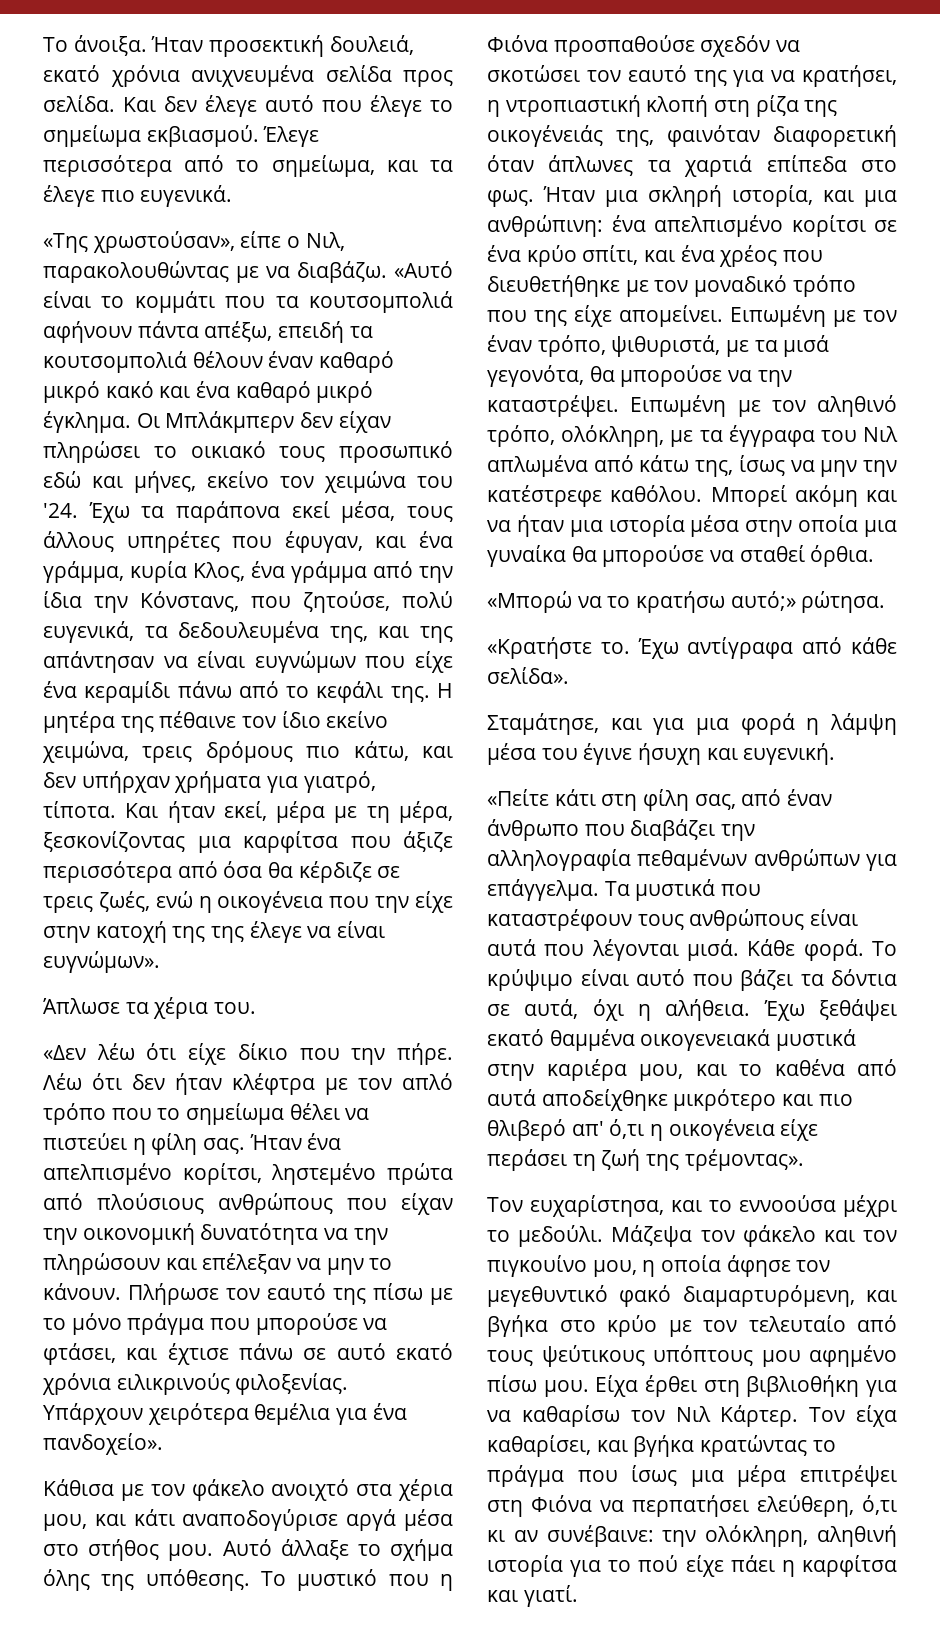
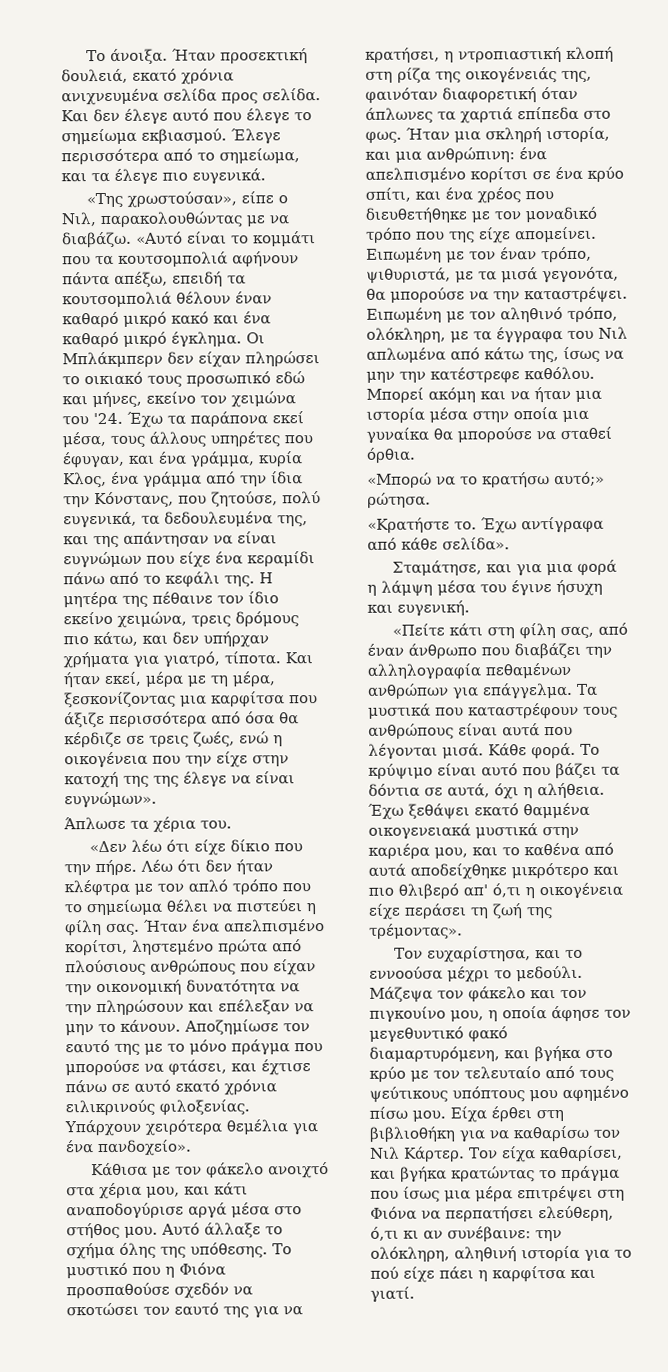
- Πλήρωσε τον εαυτό της πίσω με το μόνο πράγμα που μπορούσε να φτάσει, και έχτισε πάνω σε αυτό εκατό χρόνια ειλικρινούς φιλοξενίας.
+ Αποζημίωσε τον εαυτό της με το μόνο πράγμα που μπορούσε να φτάσει, και έχτισε πάνω σε αυτό εκατό χρόνια ειλικρινούς φιλοξενίας.

